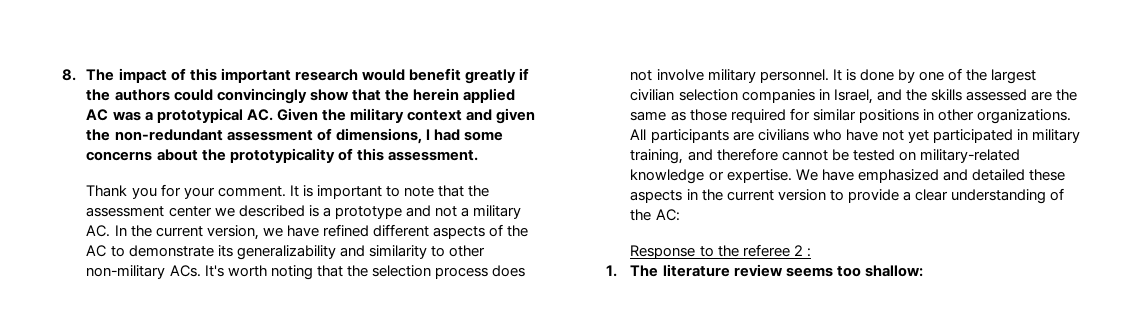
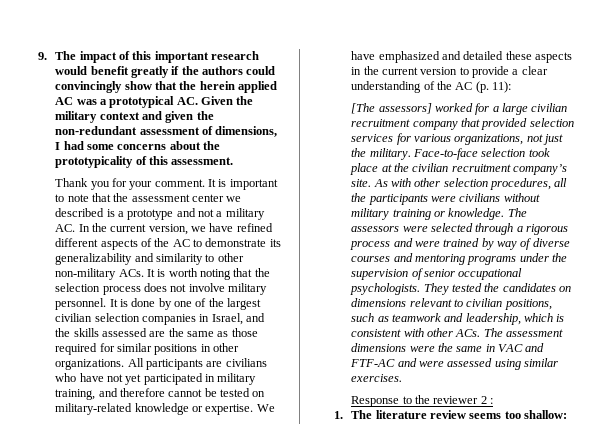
- 8. The impact of this important research would benefit greatly if the authors could convincingly show that the herein applied AC was a prototypical AC. Given the military context and given the non-redundant assessment of dimensions, I had some concerns about the prototypicality of this assessment.
+ 9. The impact of this important research would benefit greatly if the authors could convincingly show that the herein applied AC was a prototypical AC. Given the military context and given the non-redundant assessment of dimensions, I had some concerns about the prototypicality of this assessment.
- It is important to note that the assessment center we described is a prototype and not a military AC. In the current version, we have refined different aspects of the AC to demonstrate its generalizability and similarity to other non-military ACs. It's worth noting that the selection process does not involve military personnel.
+ It is important to note that the assessment center we described is a prototype and not a military AC. In the current version, we have refined different aspects of the AC to demonstrate its generalizability and similarity to other non-military ACs. It is worth noting that the selection process does not involve military personnel.
- We have emphasized and detailed these aspects in the current version to provide a clear understanding of the AC:
+ We have emphasized and detailed these aspects in the current version to provide a clear understanding of the AC (p. 11):
+ [The assessors] worked for a large civilian recruitment company that provided selection services for various organizations, not just the military. Face-to-face selection took place at the civilian recruitment company’s site. As with other selection procedures, all the participants were civilians without military training or knowledge. The assessors were selected through a rigorous process and were trained by way of diverse courses and mentoring programs under the supervision of senior occupational psychologists. They tested the candidates on dimensions relevant to civilian positions, such as teamwork and leadership, which is consistent with other ACs. The assessment dimensions were the same in VAC and FTF-AC and were assessed using similar exercises.
- Response to the referee 2 :
+ Response to the reviewer 2 :

